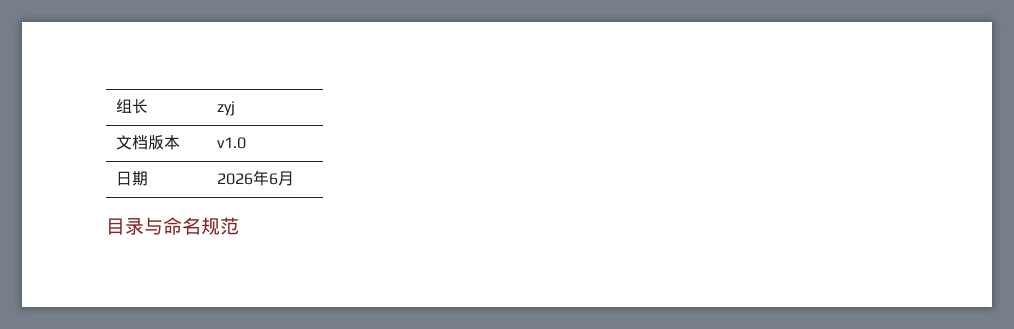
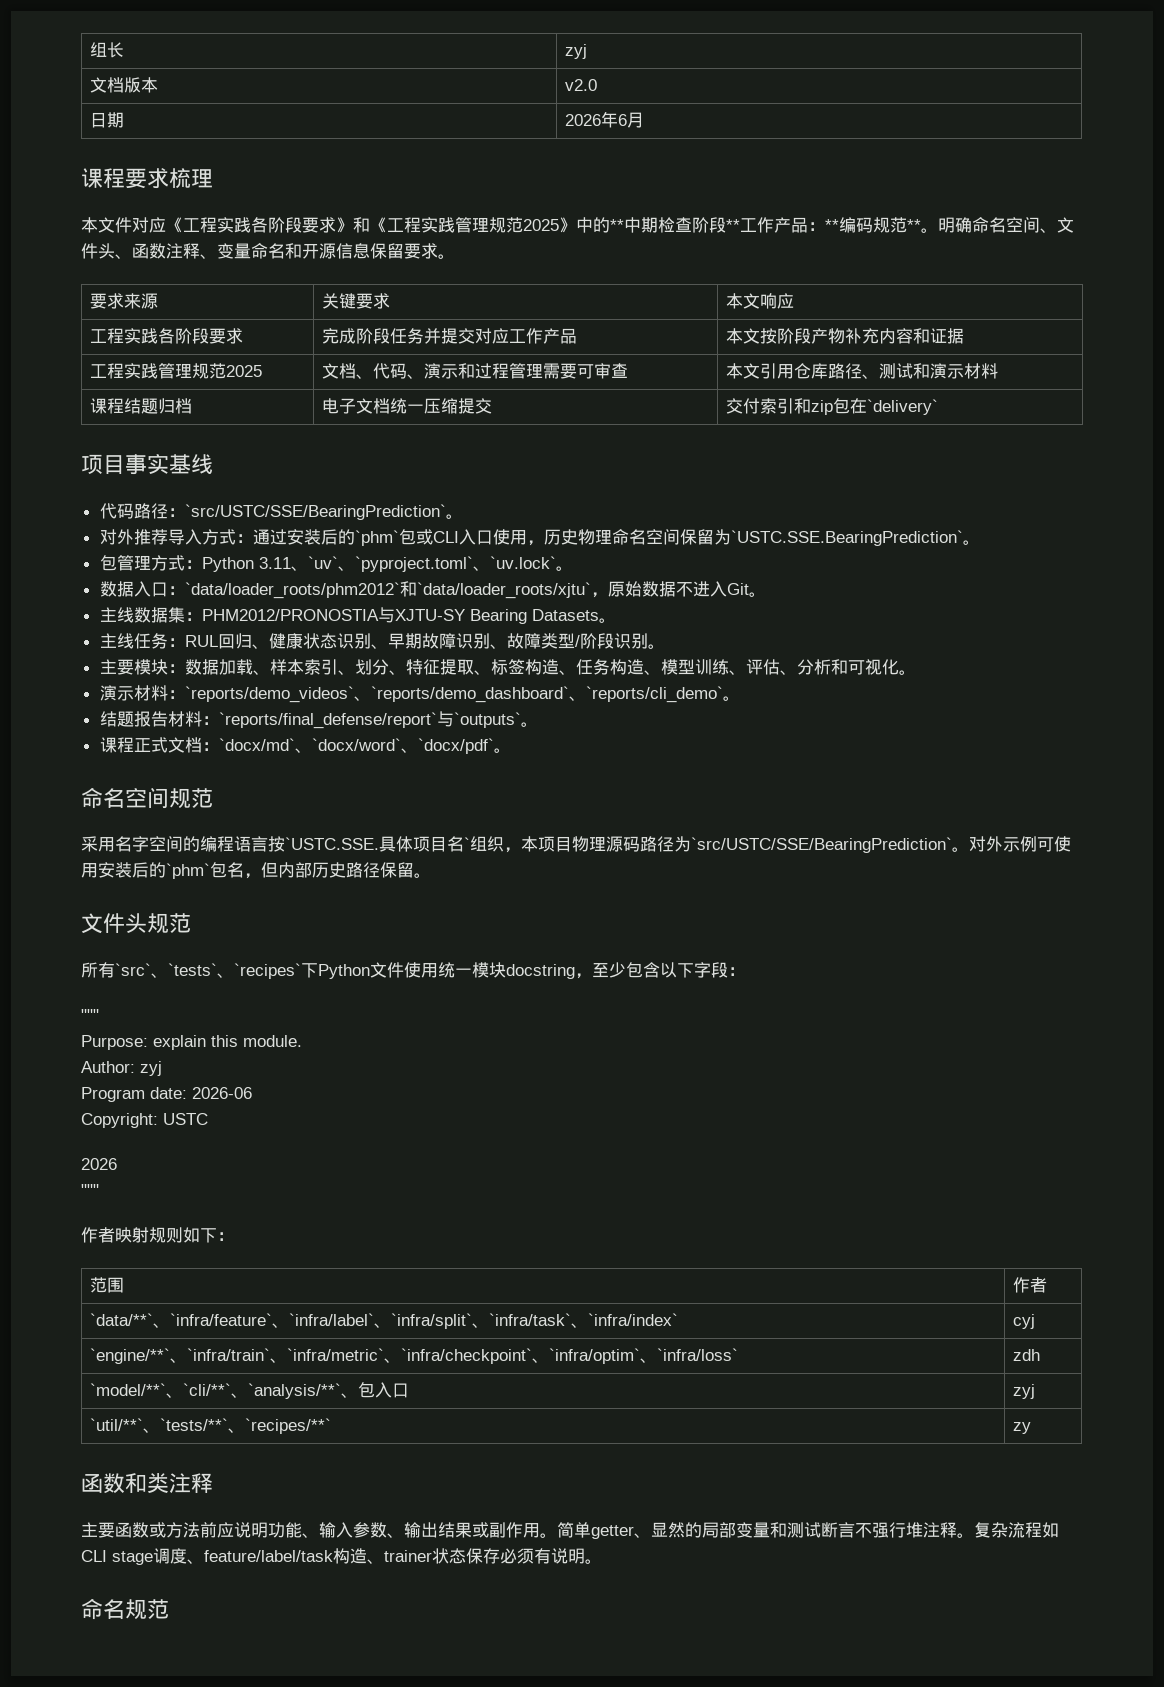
- 文档版本 | v1.0
+ 文档版本 | v2.0
- 目录与命名规范
+ 课程要求梳理
+ 本文件对应《工程实践各阶段要求》和《工程实践管理规范2025》中的**中期检查阶段**工作产品：**编码规范**。明确命名空间、文件头、函数注释、变量命名和开源信息保留要求。
+ 要求来源 | 关键要求 | 本文响应
+ 工程实践各阶段要求 | 完成阶段任务并提交对应工作产品 | 本文按阶段产物补充内容和证据
+ 工程实践管理规范2025 | 文档、代码、演示和过程管理需要可审查 | 本文引用仓库路径、测试和演示材料
+ 课程结题归档 | 电子文档统一压缩提交 | 交付索引和zip包在`delivery`
+ 项目事实基线
+ 代码路径：`src/USTC/SSE/BearingPrediction`。
+ 对外推荐导入方式：通过安装后的`phm`包或CLI入口使用，历史物理命名空间保留为`USTC.SSE.BearingPrediction`。
+ 包管理方式：Python 3.11、`uv`、`pyproject.toml`、`uv.lock`。
+ 数据入口：`data/loader_roots/phm2012`和`data/loader_roots/xjtu`，原始数据不进入Git。
+ 主线数据集：PHM2012/PRONOSTIA与XJTU-SY Bearing Datasets。
+ 主线任务：RUL回归、健康状态识别、早期故障识别、故障类型/阶段识别。
+ 主要模块：数据加载、样本索引、划分、特征提取、标签构造、任务构造、模型训练、评估、分析和可视化。
+ 演示材料：`reports/demo_videos`、`reports/demo_dashboard`、`reports/cli_demo`。
+ 结题报告材料：`reports/final_defense/report`与`outputs`。
+ 课程正式文档：`docx/md`、`docx/word`、`docx/pdf`。
+ 命名空间规范
+ 采用名字空间的编程语言按`USTC.SSE.具体项目名`组织，本项目物理源码路径为`src/USTC/SSE/BearingPrediction`。对外示例可使用安装后的`phm`包名，但内部历史路径保留。
+ 文件头规范
+ 所有`src`、`tests`、`recipes`下Python文件使用统一模块docstring，至少包含以下字段：
+ """
+ Purpose: explain this module.
+ Author: zyj
+ Program date: 2026-06
+ Copyright: USTC
+ 2026
+ """
+ 作者映射规则如下：
+ 范围 | 作者
+ `data/**`、`infra/feature`、`infra/label`、`infra/split`、`infra/task`、`infra/index` | cyj
+ `engine/**`、`infra/train`、`infra/metric`、`infra/checkpoint`、`infra/optim`、`infra/loss` | zdh
+ `model/**`、`cli/**`、`analysis/**`、包入口 | zyj
+ `util/**`、`tests/**`、`recipes/**` | zy
+ 函数和类注释
+ 主要函数或方法前应说明功能、输入参数、输出结果或副作用。简单getter、显然的局部变量和测试断言不强行堆注释。复杂流程如CLI stage调度、feature/label/task构造、trainer状态保存必须有说明。
+ 命名规范

